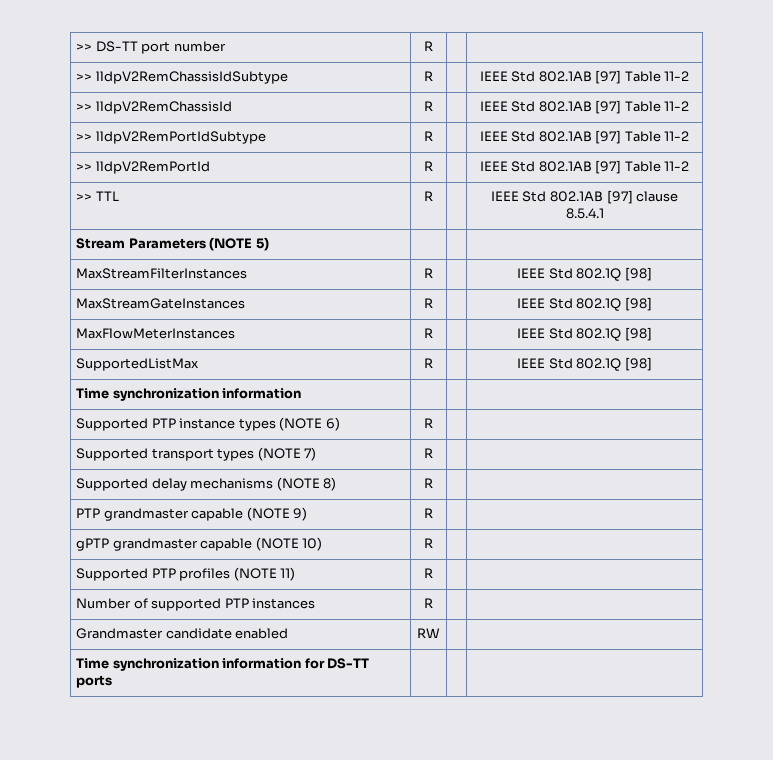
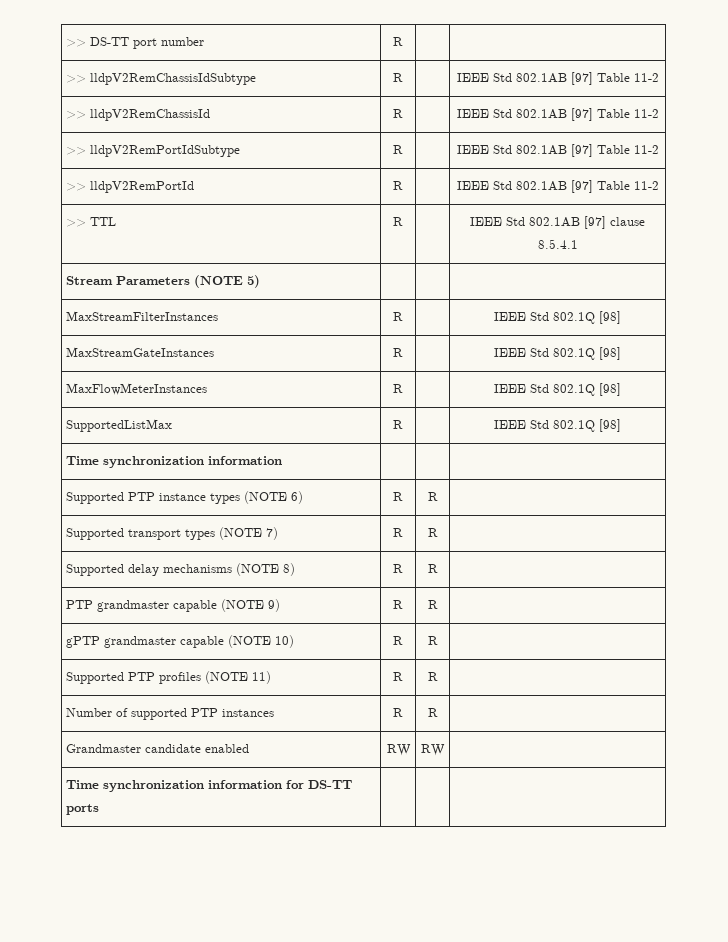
- Supported PTP instance types (NOTE 6) | R | |
+ Supported PTP instance types (NOTE 6) | R | R |
- Supported transport types (NOTE 7) | R | |
+ Supported transport types (NOTE 7) | R | R |
- Supported delay mechanisms (NOTE 8) | R | |
+ Supported delay mechanisms (NOTE 8) | R | R |
- PTP grandmaster capable (NOTE 9) | R | |
+ PTP grandmaster capable (NOTE 9) | R | R |
- gPTP grandmaster capable (NOTE 10) | R | |
+ gPTP grandmaster capable (NOTE 10) | R | R |
- Supported PTP profiles (NOTE 11) | R | |
+ Supported PTP profiles (NOTE 11) | R | R |
- Number of supported PTP instances | R | |
+ Number of supported PTP instances | R | R |
- Grandmaster candidate enabled | RW | |
+ Grandmaster candidate enabled | RW | RW |

